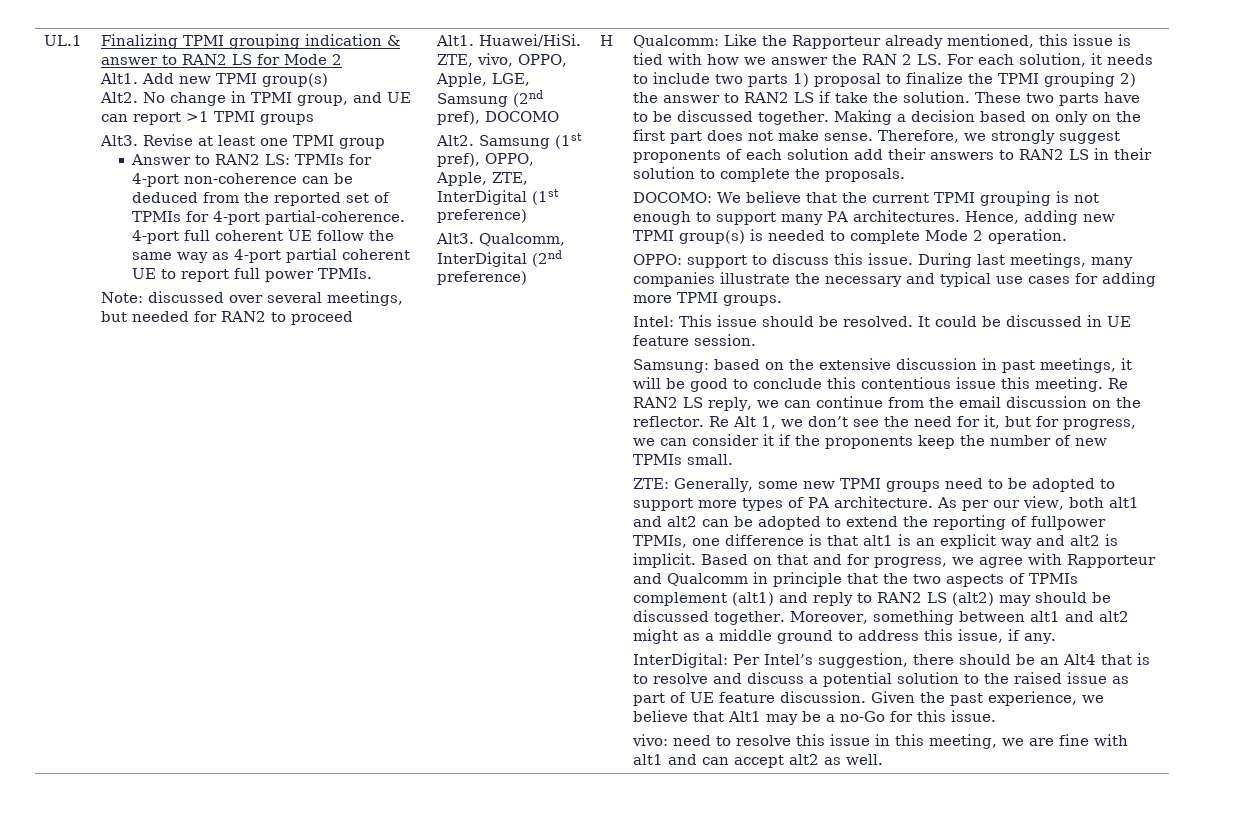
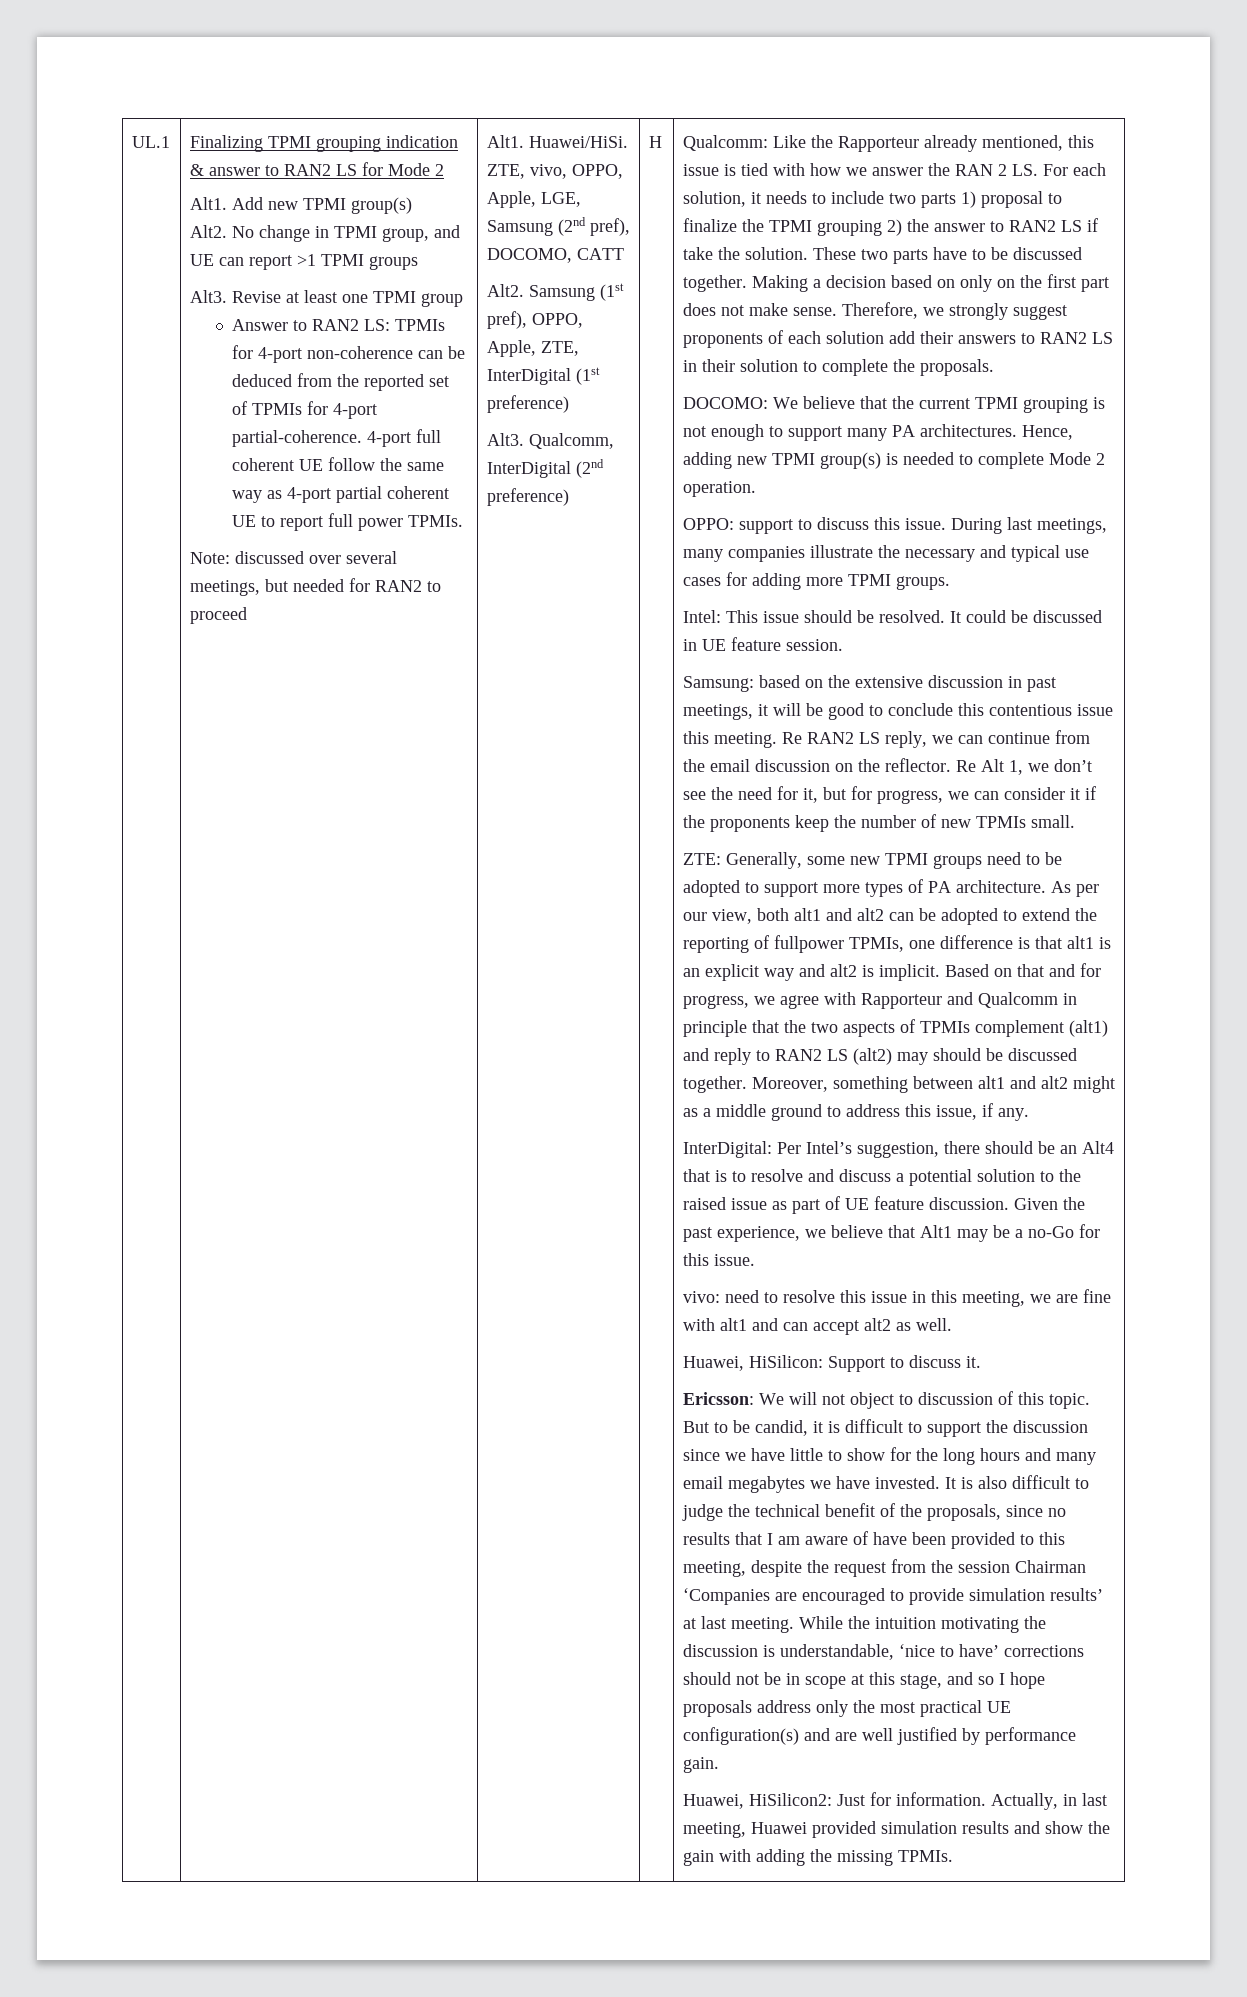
- ZTE, vivo, OPPO, Apple, LGE, Samsung (2nd pref), DOCOMO
+ ZTE, vivo, OPPO, Apple, LGE, Samsung (2nd pref), DOCOMO, CATT
+ Huawei, HiSilicon: Support to discuss it.
+ Ericsson: We will not object to discussion of this topic. But to be candid, it is difficult to support the discussion since we have little to show for the long hours and many email megabytes we have invested. It is also difficult to judge the technical benefit of the proposals, since no results that I am aware of have been provided to this meeting, despite the request from the session Chairman ‘Companies are encouraged to provide simulation results’ at last meeting. While the intuition motivating the discussion is understandable, ‘nice to have’ corrections should not be in scope at this stage, and so I hope proposals address only the most practical UE configuration(s) and are well justified by performance gain.
+ Huawei, HiSilicon2: Just for information. Actually, in last meeting, Huawei provided simulation results and show the gain with adding the missing TPMIs.

